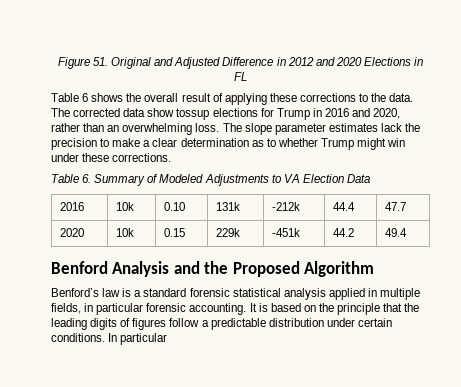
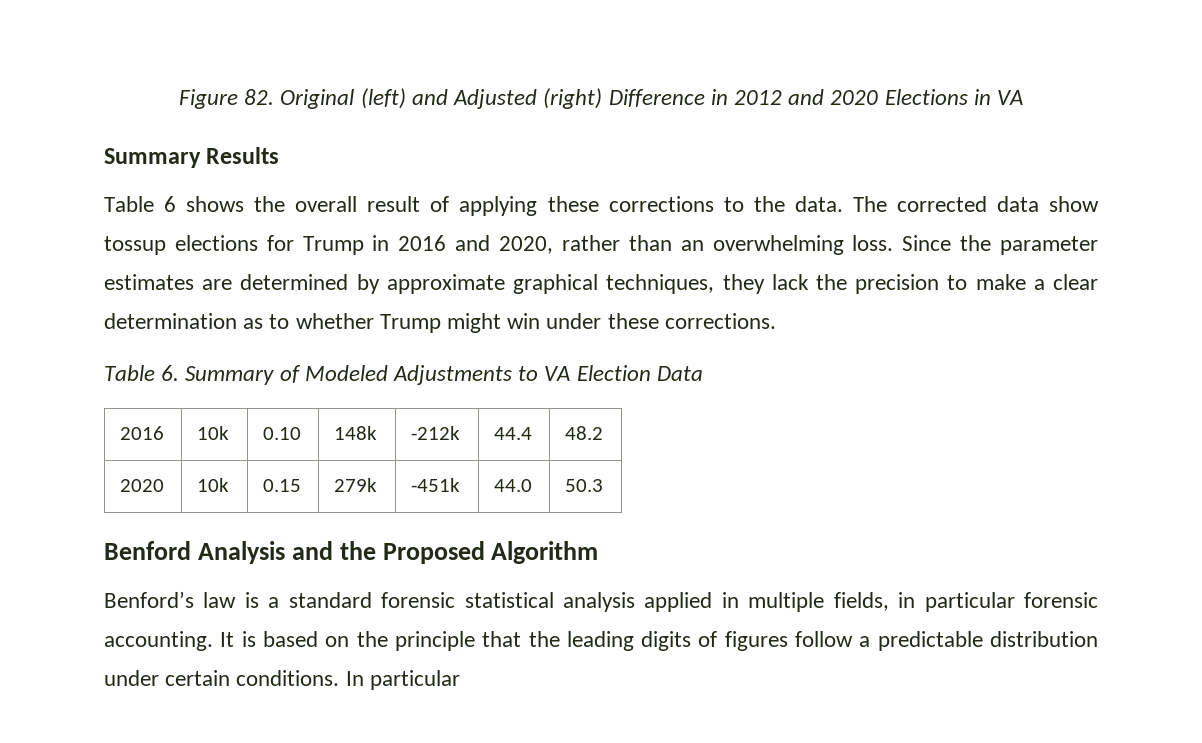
- Figure 51. Original and Adjusted Difference in 2012 and 2020 Elections in FL
+ Figure 82. Original (left) and Adjusted (right) Difference in 2012 and 2020 Elections in VA
+ Summary Results
- The slope parameter estimates lack the precision to make a clear determination as to whether Trump might win under these corrections.
+ Since the parameter estimates are determined by approximate graphical techniques, they lack the precision to make a clear determination as to whether Trump might win under these corrections.
- 2016 | 10k | 0.10 | 131k | -212k | 44.4 | 47.7
+ 2016 | 10k | 0.10 | 148k | -212k | 44.4 | 48.2
- 2020 | 10k | 0.15 | 229k | -451k | 44.2 | 49.4
+ 2020 | 10k | 0.15 | 279k | -451k | 44.0 | 50.3

